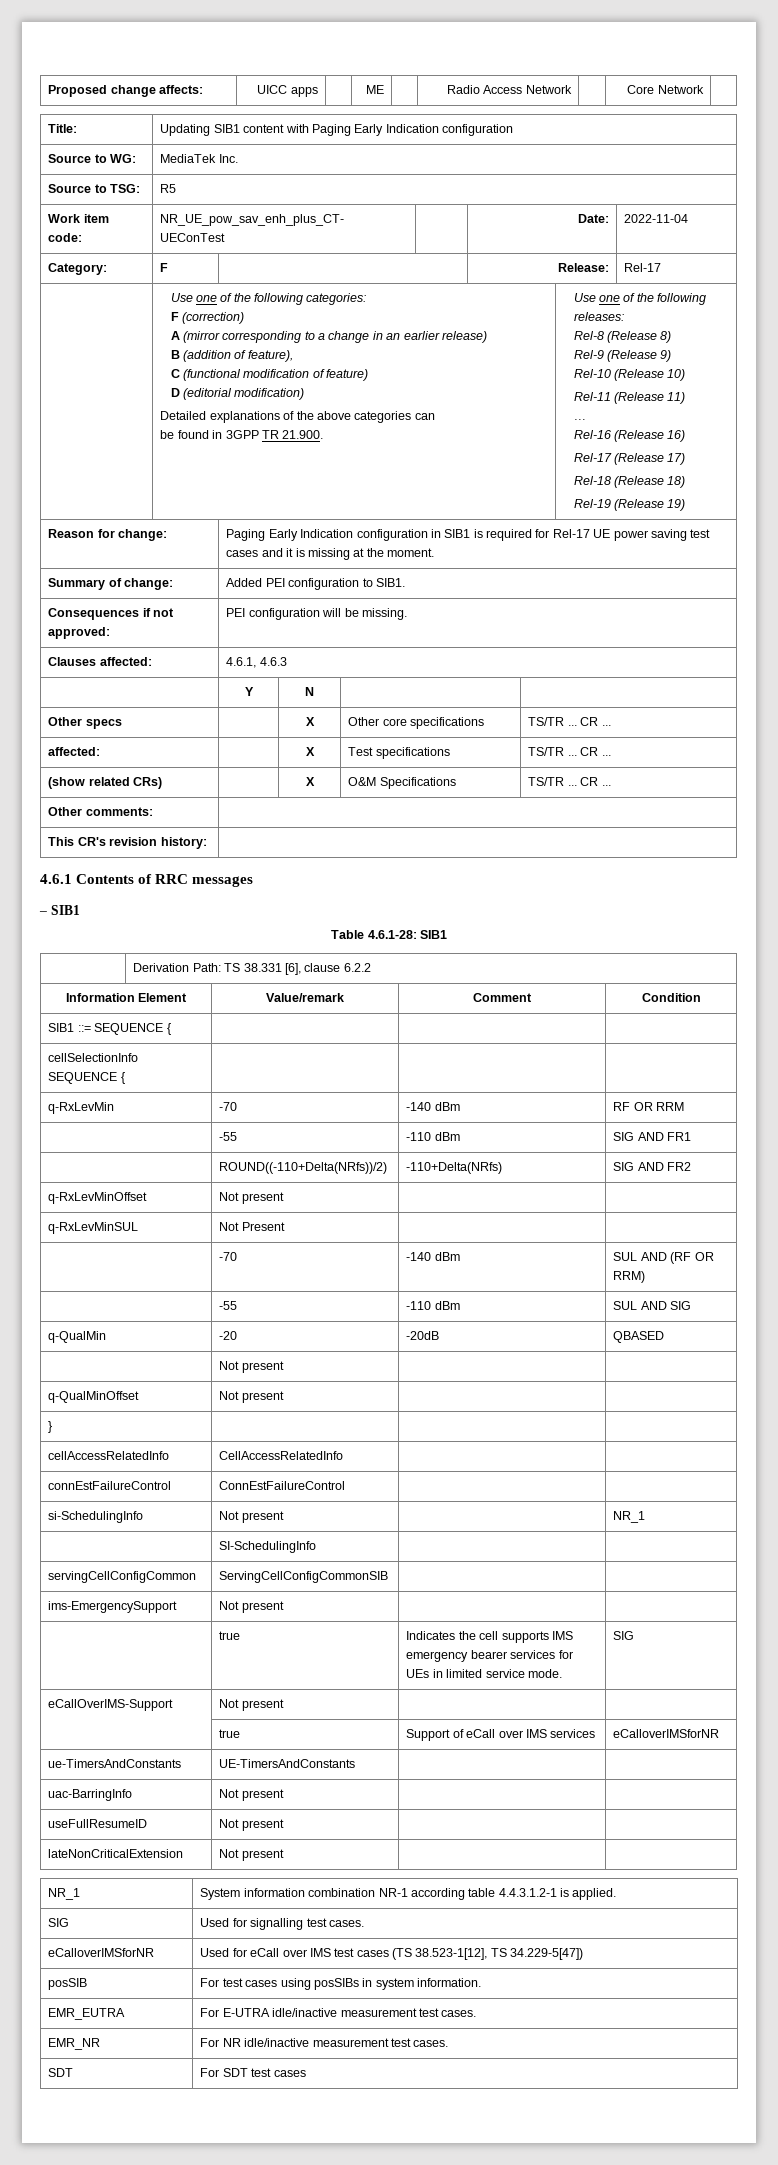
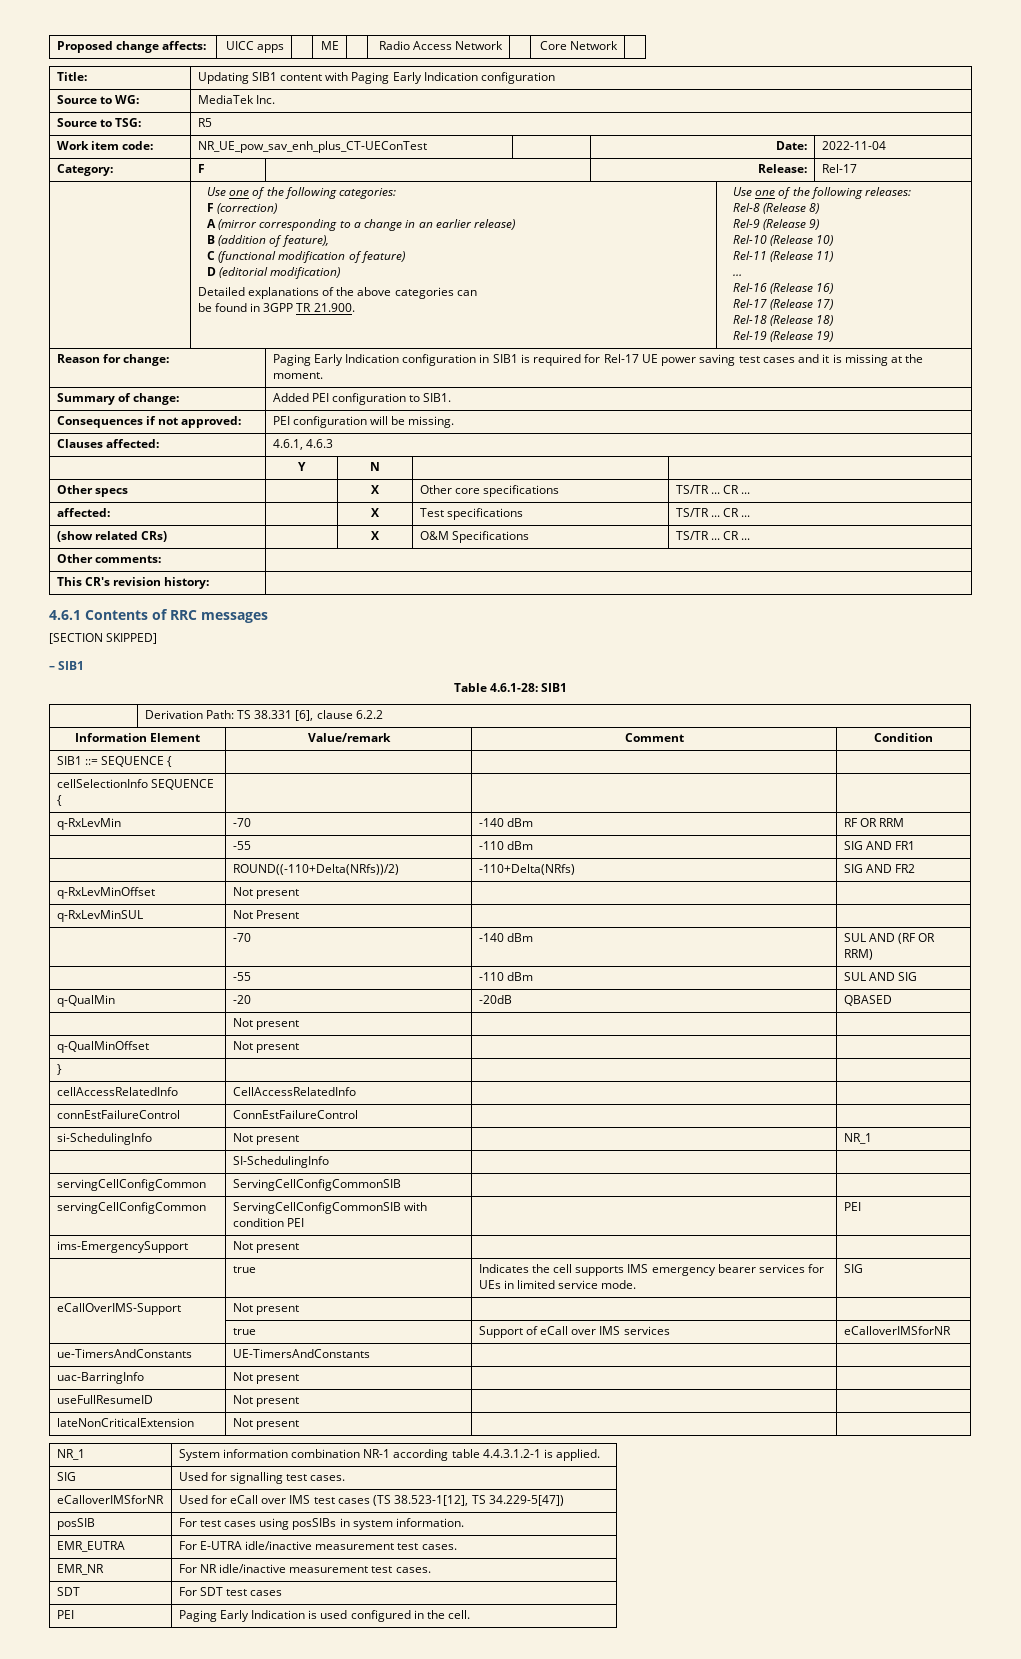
+ [SECTION SKIPPED]
+ servingCellConfigCommon | ServingCellConfigCommonSIB with condition PEI | | PEI
+ PEI | Paging Early Indication is used configured in the cell.

